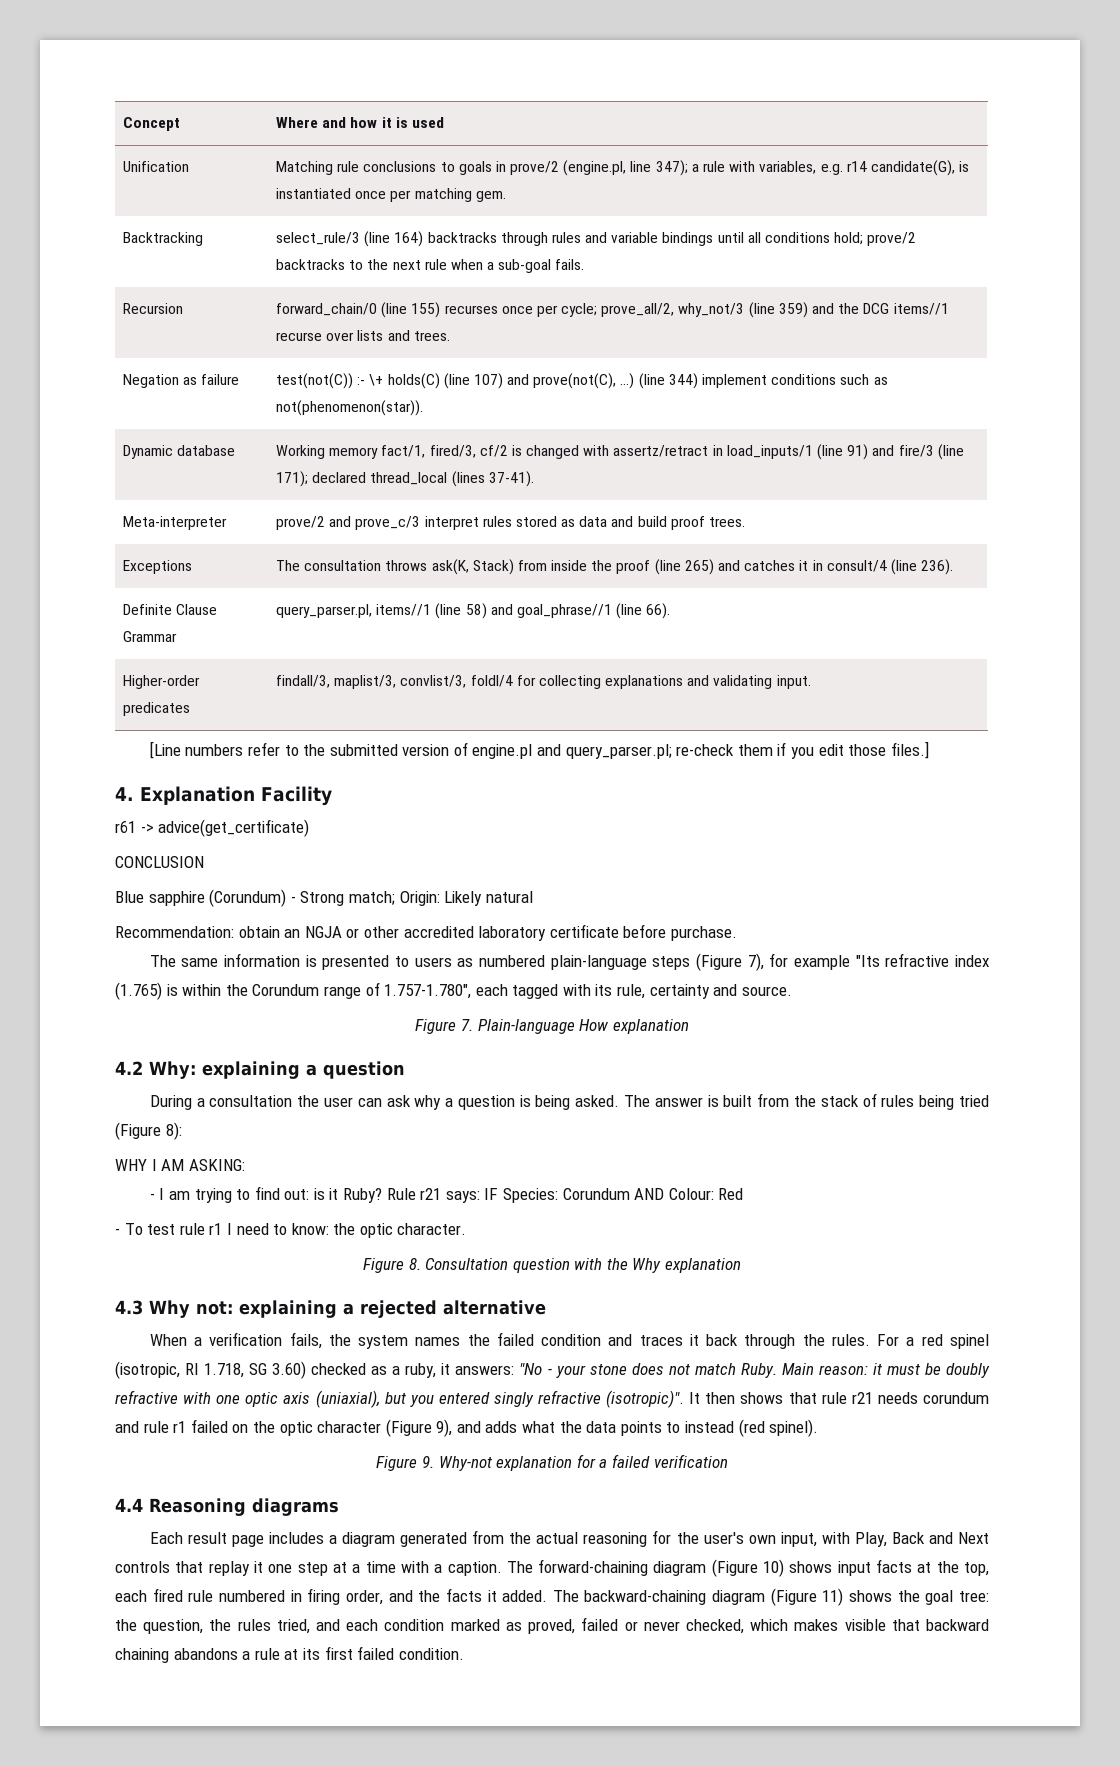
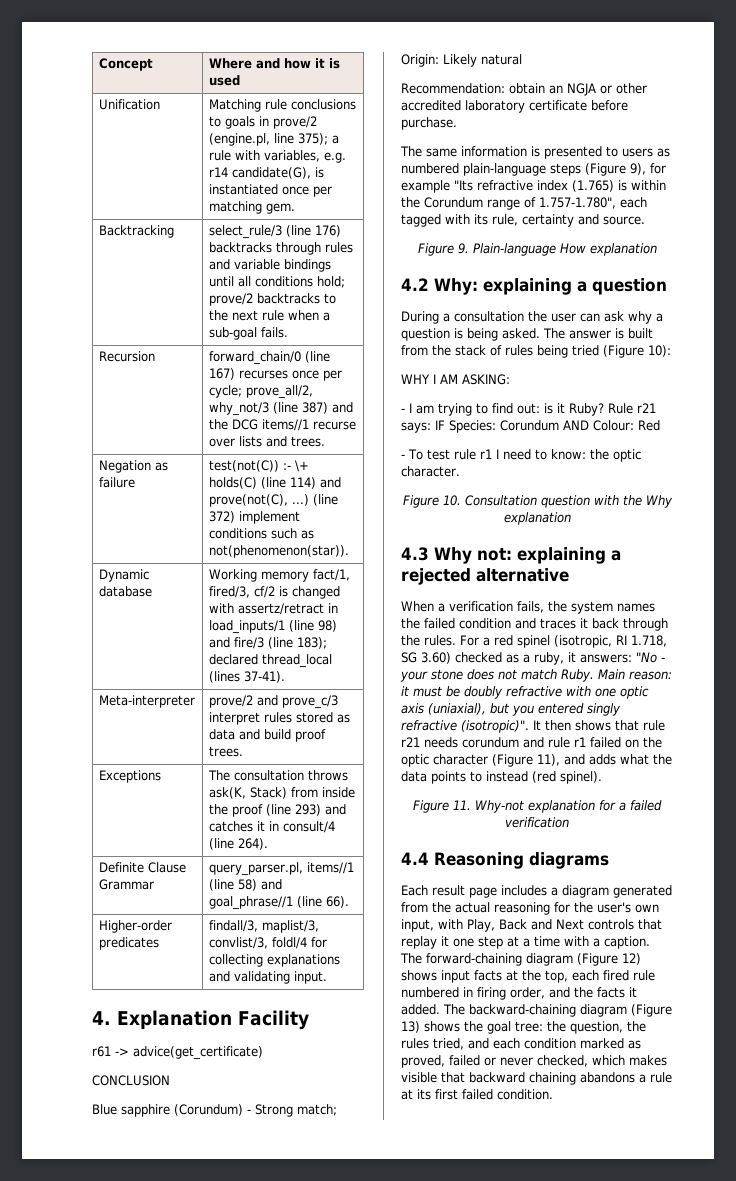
- Unification | Matching rule conclusions to goals in prove/2 (engine.pl, line 347); a rule with variables, e.g. r14 candidate(G), is instantiated once per matching gem.
+ Unification | Matching rule conclusions to goals in prove/2 (engine.pl, line 375); a rule with variables, e.g. r14 candidate(G), is instantiated once per matching gem.
- Backtracking | select_rule/3 (line 164) backtracks through rules and variable bindings until all conditions hold; prove/2 backtracks to the next rule when a sub-goal fails.
+ Backtracking | select_rule/3 (line 176) backtracks through rules and variable bindings until all conditions hold; prove/2 backtracks to the next rule when a sub-goal fails.
- Recursion | forward_chain/0 (line 155) recurses once per cycle; prove_all/2, why_not/3 (line 359) and the DCG items//1 recurse over lists and trees.
+ Recursion | forward_chain/0 (line 167) recurses once per cycle; prove_all/2, why_not/3 (line 387) and the DCG items//1 recurse over lists and trees.
- Negation as failure | test(not(C)) :- \+ holds(C) (line 107) and prove(not(C), ...) (line 344) implement conditions such as not(phenomenon(star)).
+ Negation as failure | test(not(C)) :- \+ holds(C) (line 114) and prove(not(C), ...) (line 372) implement conditions such as not(phenomenon(star)).
- Dynamic database | Working memory fact/1, fired/3, cf/2 is changed with assertz/retract in load_inputs/1 (line 91) and fire/3 (line 171); declared thread_local (lines 37-41).
+ Dynamic database | Working memory fact/1, fired/3, cf/2 is changed with assertz/retract in load_inputs/1 (line 98) and fire/3 (line 183); declared thread_local (lines 37-41).
- Exceptions | The consultation throws ask(K, Stack) from inside the proof (line 265) and catches it in consult/4 (line 236).
+ Exceptions | The consultation throws ask(K, Stack) from inside the proof (line 293) and catches it in consult/4 (line 264).
- [Line numbers refer to the submitted version of engine.pl and query_parser.pl; re-check them if you edit those files.]
- The same information is presented to users as numbered plain-language steps (Figure 7), for example "Its refractive index (1.765) is within the Corundum range of 1.757-1.780", each tagged with its rule, certainty and source.
+ The same information is presented to users as numbered plain-language steps (Figure 9), for example "Its refractive index (1.765) is within the Corundum range of 1.757-1.780", each tagged with its rule, certainty and source.
- Figure 7. Plain-language How explanation
+ Figure 9. Plain-language How explanation
- The answer is built from the stack of rules being tried (Figure 8):
+ The answer is built from the stack of rules being tried (Figure 10):
- Figure 8. Consultation question with the Why explanation
+ Figure 10. Consultation question with the Why explanation
- It then shows that rule r21 needs corundum and rule r1 failed on the optic character (Figure 9), and adds what the data points to instead (red spinel).
+ It then shows that rule r21 needs corundum and rule r1 failed on the optic character (Figure 11), and adds what the data points to instead (red spinel).
- Figure 9. Why-not explanation for a failed verification
+ Figure 11. Why-not explanation for a failed verification
- The forward-chaining diagram (Figure 10) shows input facts at the top, each fired rule numbered in firing order, and the facts it added.
+ The forward-chaining diagram (Figure 12) shows input facts at the top, each fired rule numbered in firing order, and the facts it added.
- The backward-chaining diagram (Figure 11) shows the goal tree: the question, the rules tried, and each condition marked as proved, failed or never checked, which makes visible that backward chaining abandons a rule at its first failed condition.
+ The backward-chaining diagram (Figure 13) shows the goal tree: the question, the rules tried, and each condition marked as proved, failed or never checked, which makes visible that backward chaining abandons a rule at its first failed condition.

